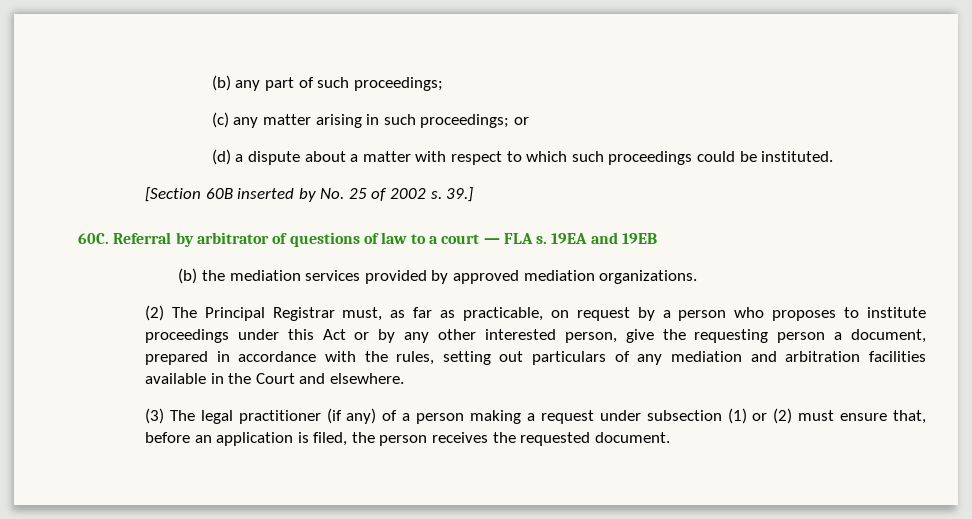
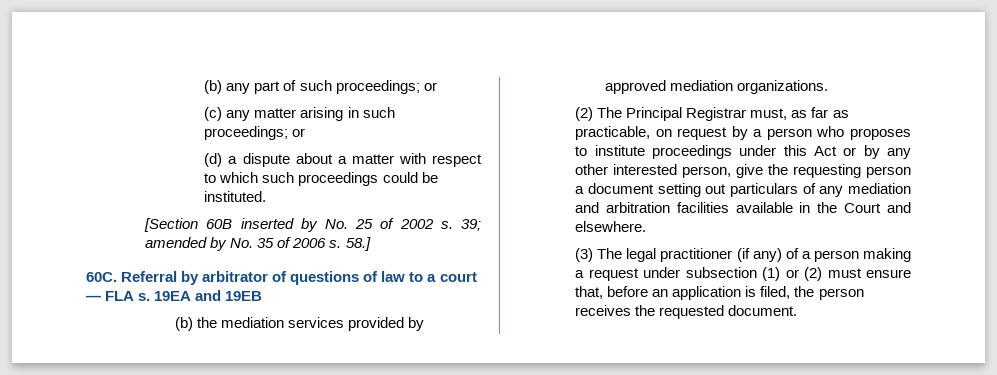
- (b) any part of such proceedings;
+ (b) any part of such proceedings; or
- 39.]
+ 39; amended by No. 35 of 2006 s. 58.]
- (2) The Principal Registrar must, as far as practicable, on request by a person who proposes to institute proceedings under this Act or by any other interested person, give the requesting person a document, prepared in accordance with the rules, setting out particulars of any mediation and arbitration facilities available in the Court and elsewhere.
+ (2) The Principal Registrar must, as far as practicable, on request by a person who proposes to institute proceedings under this Act or by any other interested person, give the requesting person a document setting out particulars of any mediation and arbitration facilities available in the Court and elsewhere.

